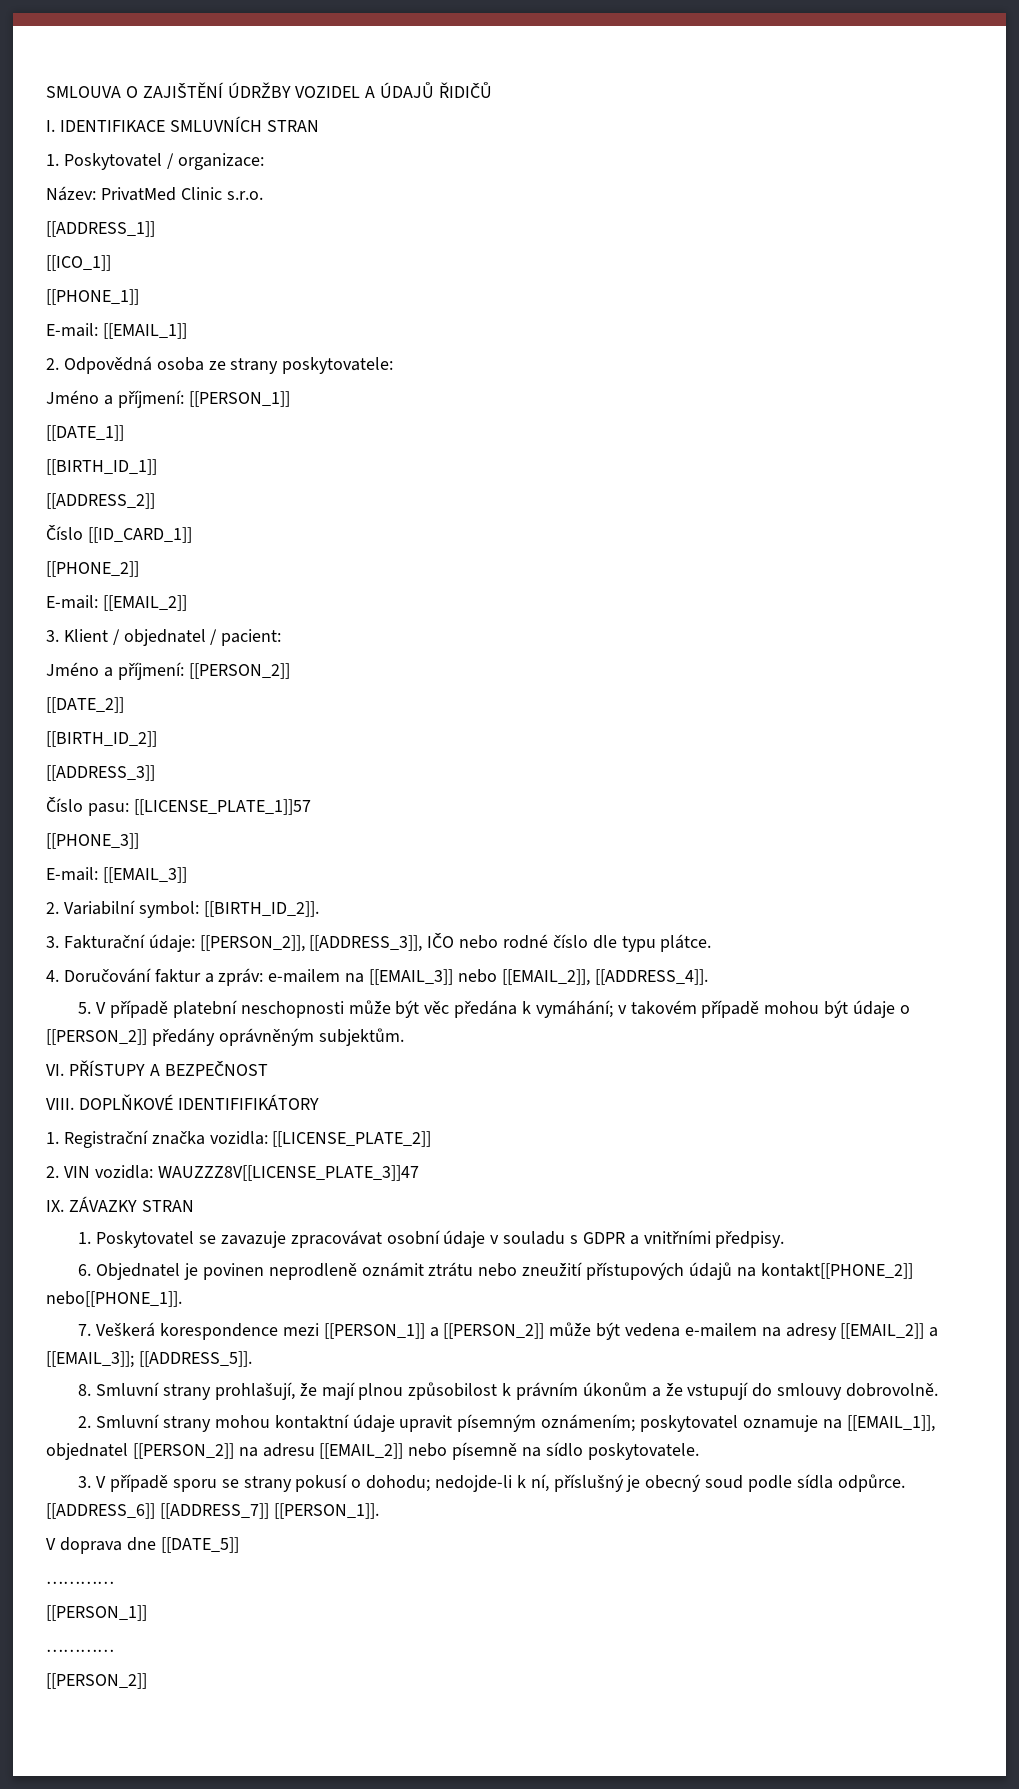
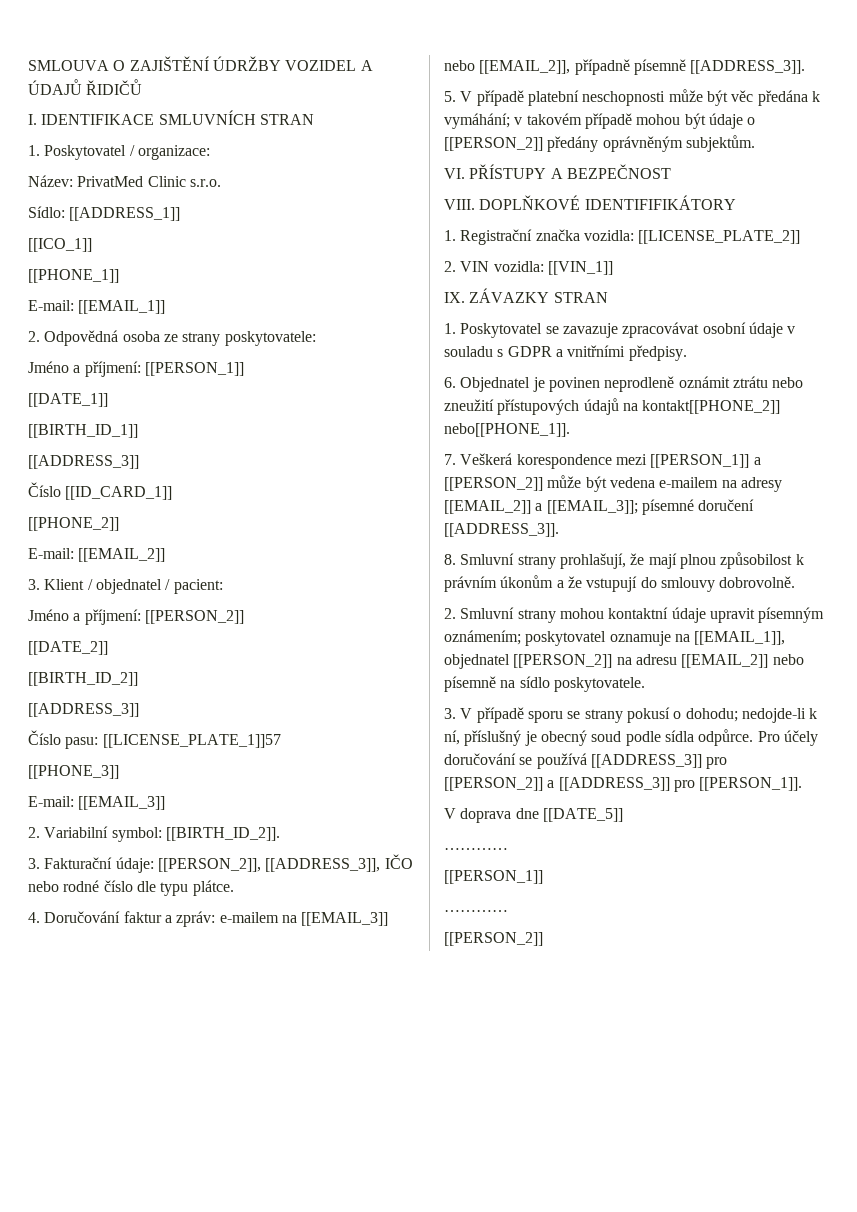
- [[ADDRESS_1]]
+ Sídlo: [[ADDRESS_1]]
  [[BIRTH_ID_1]]
- [[ADDRESS_2]]
+ [[ADDRESS_3]]
- 4. Doručování faktur a zpráv: e‑mailem na [[EMAIL_3]] nebo [[EMAIL_2]], [[ADDRESS_4]].
+ 4. Doručování faktur a zpráv: e‑mailem na [[EMAIL_3]] nebo [[EMAIL_2]], případně písemně [[ADDRESS_3]].
- 2. VIN vozidla: WAUZZZ8V[[LICENSE_PLATE_3]]47
+ 2. VIN vozidla: [[VIN_1]]
- 7. Veškerá korespondence mezi [[PERSON_1]] a [[PERSON_2]] může být vedena e‑mailem na adresy [[EMAIL_2]] a [[EMAIL_3]]; [[ADDRESS_5]].
+ 7. Veškerá korespondence mezi [[PERSON_1]] a [[PERSON_2]] může být vedena e‑mailem na adresy [[EMAIL_2]] a [[EMAIL_3]]; písemné doručení [[ADDRESS_3]].
- [[ADDRESS_6]] [[ADDRESS_7]] [[PERSON_1]].
+ Pro účely doručování se používá [[ADDRESS_3]] pro [[PERSON_2]] a [[ADDRESS_3]] pro [[PERSON_1]].

